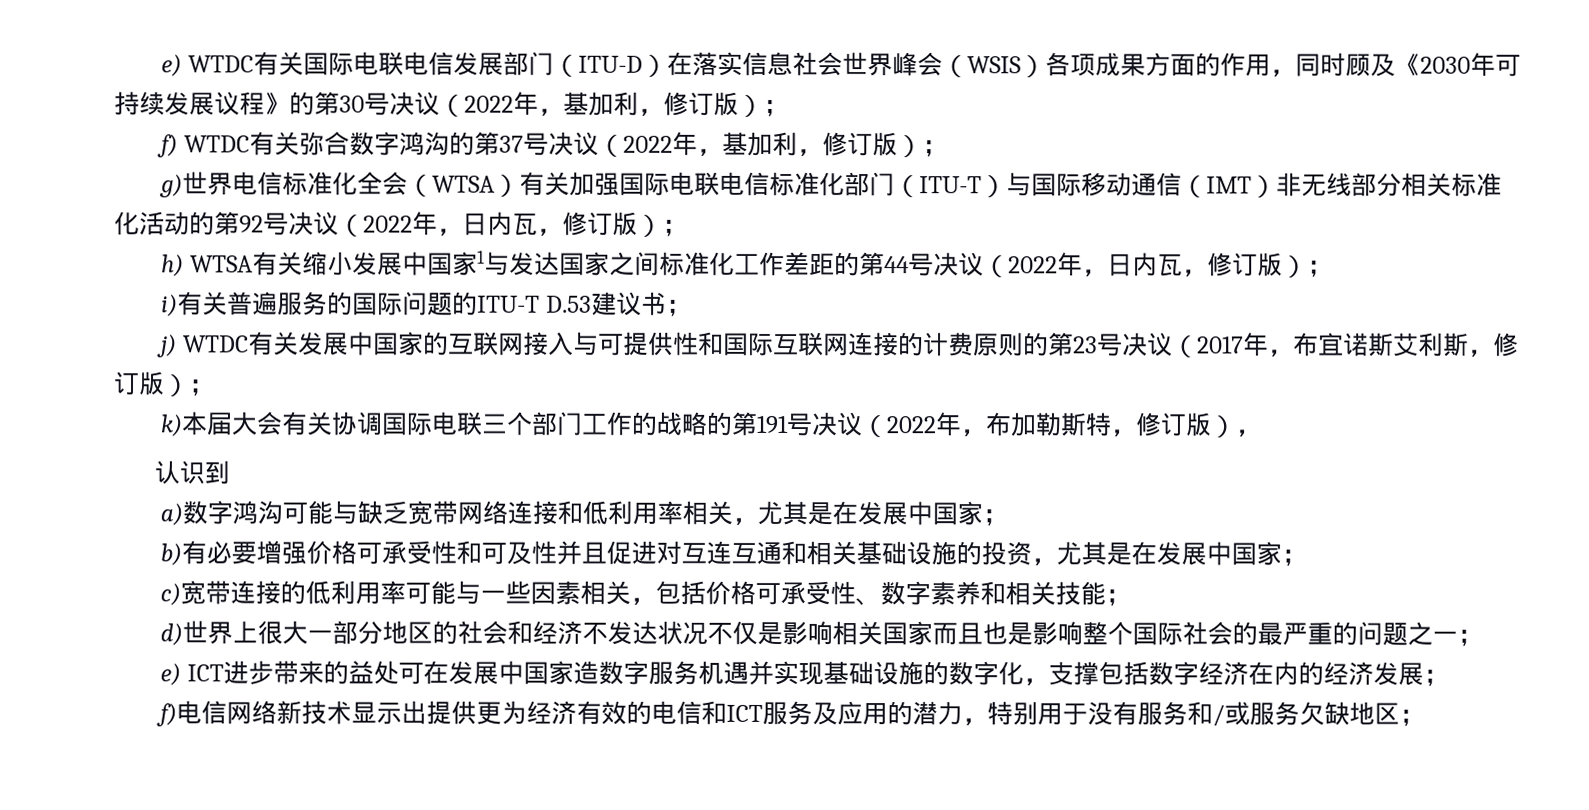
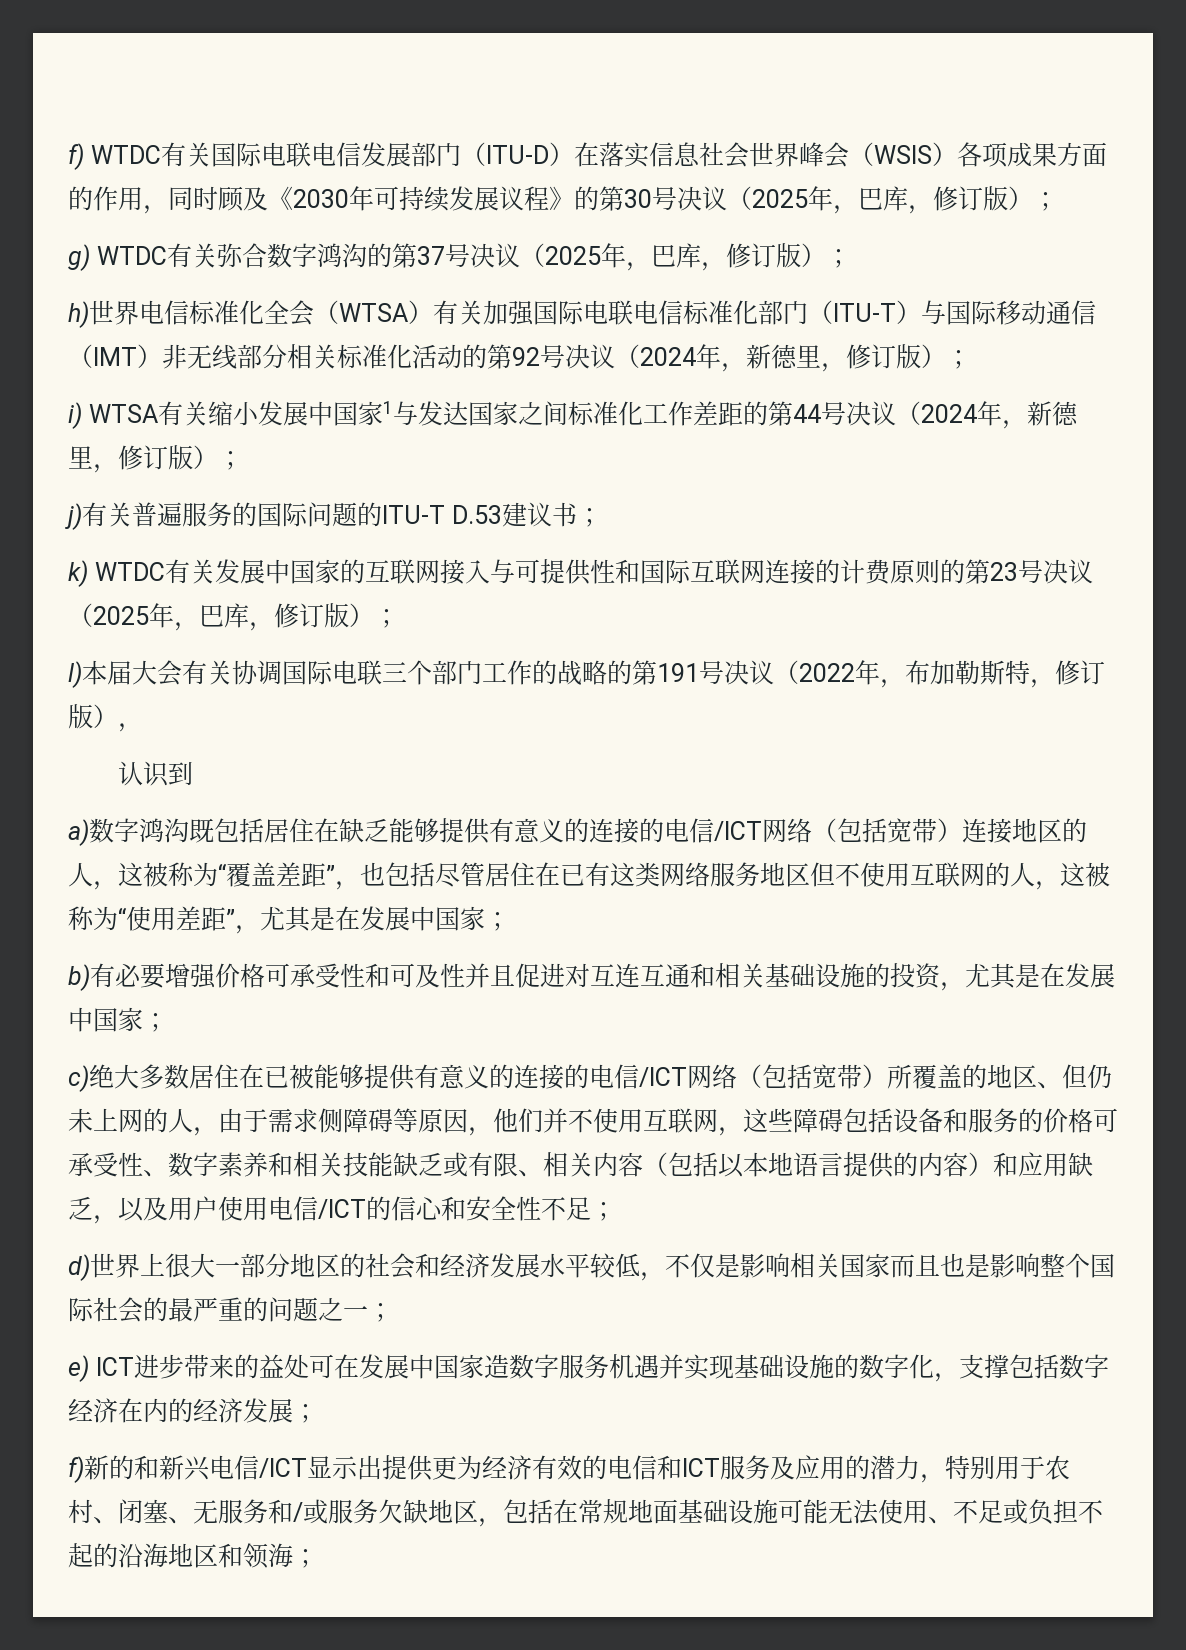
- e) WTDC有关国际电联电信发展部门（ITU-D）在落实信息社会世界峰会（WSIS）各项成果方面的作用，同时顾及《2030年可持续发展议程》的第30号决议（2022年，基加利，修订版）；
- f) WTDC有关弥合数字鸿沟的第37号决议（2022年，基加利，修订版）；
- g)世界电信标准化全会（WTSA）有关加强国际电联电信标准化部门（ITU-T）与国际移动通信（IMT）非无线部分相关标准化活动的第92号决议（2022年，日内瓦，修订版）；
- h) WTSA有关缩小发展中国家1与发达国家之间标准化工作差距的第44号决议（2022年，日内瓦，修订版）；
- i)有关普遍服务的国际问题的ITU-T D.53建议书；
+ f) WTDC有关国际电联电信发展部门（ITU-D）在落实信息社会世界峰会（WSIS）各项成果方面的作用，同时顾及《2030年可持续发展议程》的第30号决议（2025年，巴库，修订版）；
+ g) WTDC有关弥合数字鸿沟的第37号决议（2025年，巴库，修订版）；
+ h)世界电信标准化全会（WTSA）有关加强国际电联电信标准化部门（ITU-T）与国际移动通信（IMT）非无线部分相关标准化活动的第92号决议（2024年，新德里，修订版）；
+ i) WTSA有关缩小发展中国家1与发达国家之间标准化工作差距的第44号决议（2024年，新德里，修订版）；
+ j)有关普遍服务的国际问题的ITU-T D.53建议书；
- j) WTDC有关发展中国家的互联网接入与可提供性和国际互联网连接的计费原则的第23号决议（2017年，布宜诺斯艾利斯，修订版）；
- k)本届大会有关协调国际电联三个部门工作的战略的第191号决议（2022年，布加勒斯特，修订版），
+ k) WTDC有关发展中国家的互联网接入与可提供性和国际互联网连接的计费原则的第23号决议（2025年，巴库，修订版）；
+ l)本届大会有关协调国际电联三个部门工作的战略的第191号决议（2022年，布加勒斯特，修订版），
- a)数字鸿沟可能与缺乏宽带网络连接和低利用率相关，尤其是在发展中国家；
+ a)数字鸿沟既包括居住在缺乏能够提供有意义的连接的电信/ICT网络（包括宽带）连接地区的人，这被称为“覆盖差距”，也包括尽管居住在已有这类网络服务地区但不使用互联网的人，这被称为“使用差距”，尤其是在发展中国家；
- c)宽带连接的低利用率可能与一些因素相关，包括价格可承受性、数字素养和相关技能；
+ c)绝大多数居住在已被能够提供有意义的连接的电信/ICT网络（包括宽带）所覆盖的地区、但仍未上网的人，由于需求侧障碍等原因，他们并不使用互联网，这些障碍包括设备和服务的价格可承受性、数字素养和相关技能缺乏或有限、相关内容（包括以本地语言提供的内容）和应用缺乏，以及用户使用电信/ICT的信心和安全性不足；
- d)世界上很大一部分地区的社会和经济不发达状况不仅是影响相关国家而且也是影响整个国际社会的最严重的问题之一；
+ d)世界上很大一部分地区的社会和经济发展水平较低，不仅是影响相关国家而且也是影响整个国际社会的最严重的问题之一；
- f)电信网络新技术显示出提供更为经济有效的电信和ICT服务及应用的潜力，特别用于没有服务和/或服务欠缺地区；
+ f)新的和新兴电信/ICT显示出提供更为经济有效的电信和ICT服务及应用的潜力，特别用于农村、闭塞、无服务和/或服务欠缺地区，包括在常规地面基础设施可能无法使用、不足或负担不起的沿海地区和领海；

